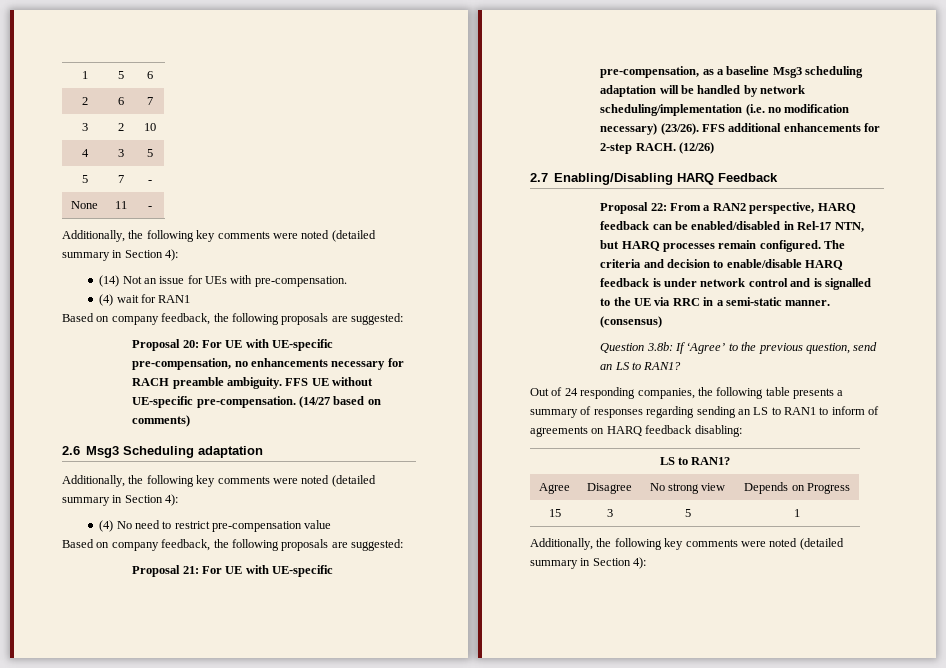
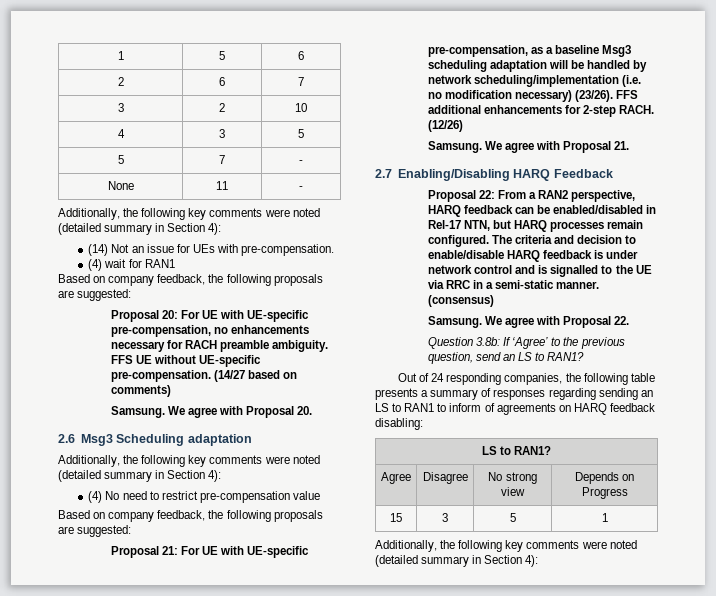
+ Samsung. We agree with Proposal 20.
+ Samsung. We agree with Proposal 21.
+ Samsung. We agree with Proposal 22.

